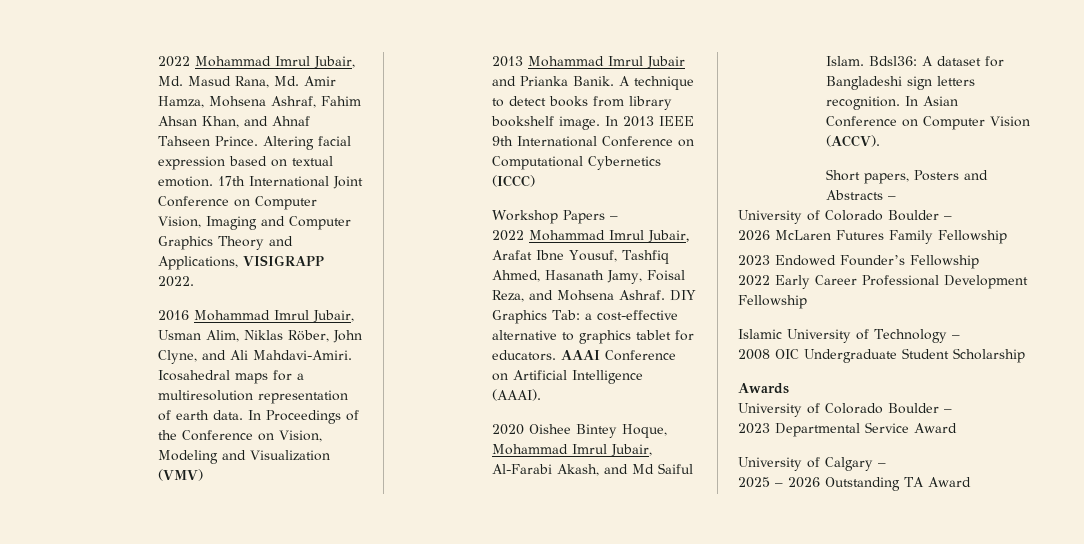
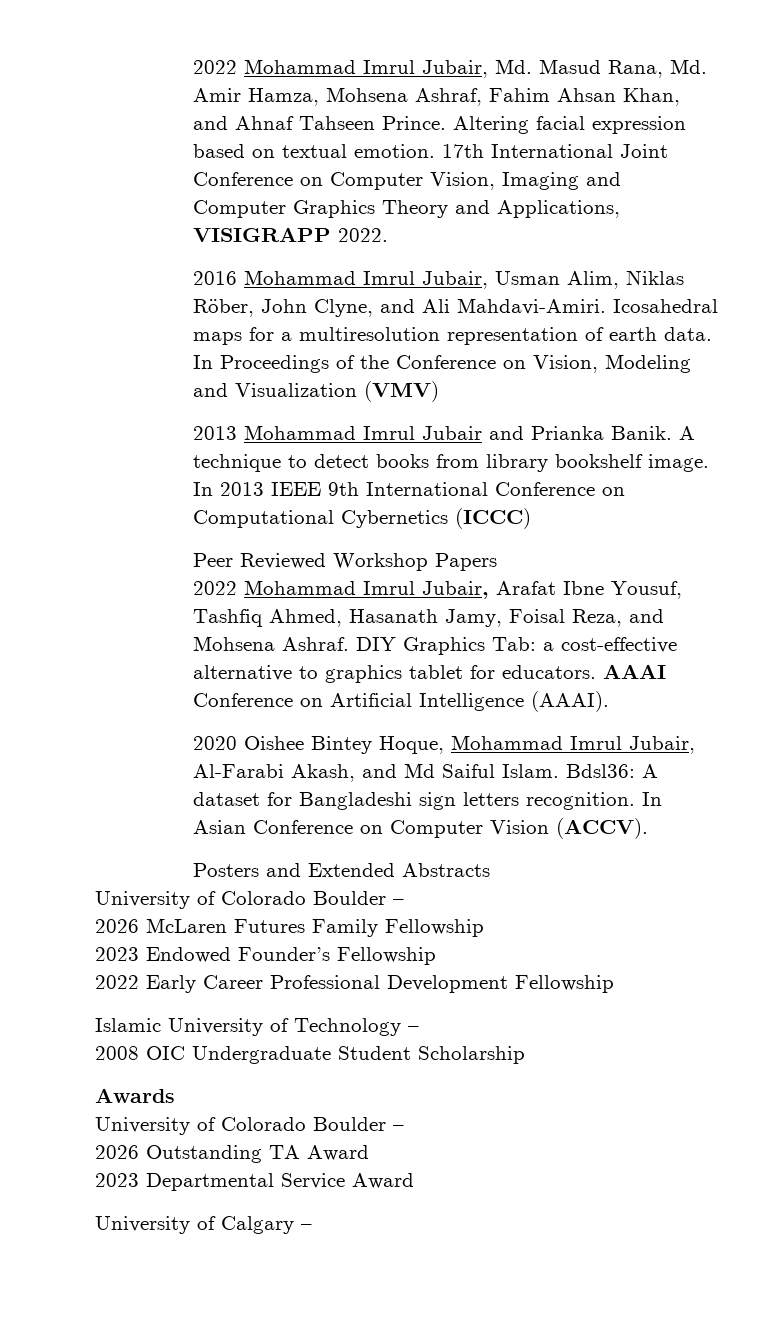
- Workshop Papers –
+ Peer Reviewed Workshop Papers
- Short papers, Posters and Abstracts –
+ Posters and Extended Abstracts
+ 2026 Outstanding TA Award
- 2025 – 2026 Outstanding TA Award

